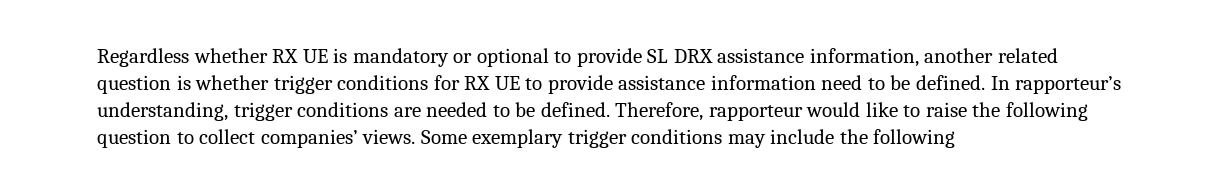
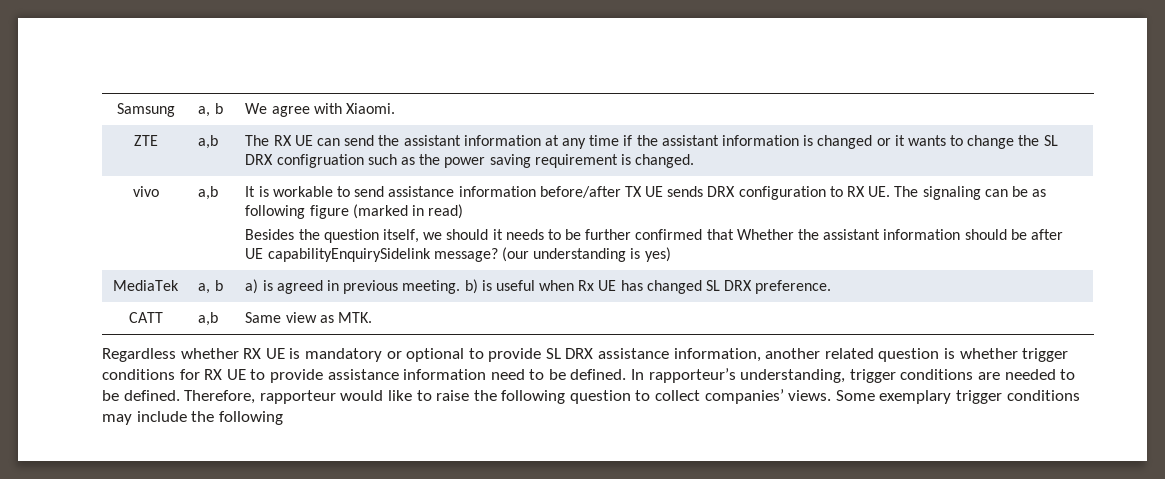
+ Samsung | a, b | We agree with Xiaomi.
+ ZTE | a,b | The RX UE can send the assistant information at any time if the assistant information is changed or it wants to change the SL DRX configruation such as the power saving requirement is changed.
+ vivo | a,b | It is workable to send assistance information before/after TX UE sends DRX configuration to RX UE. The signaling can be as following figure (marked in read)
+ Besides the question itself, we should it needs to be further confirmed that Whether the assistant information should be after UE capabilityEnquirySidelink message? (our understanding is yes)
+ MediaTek | a, b | a) is agreed in previous meeting. b) is useful when Rx UE has changed SL DRX preference.
+ CATT | a,b | Same view as MTK.

